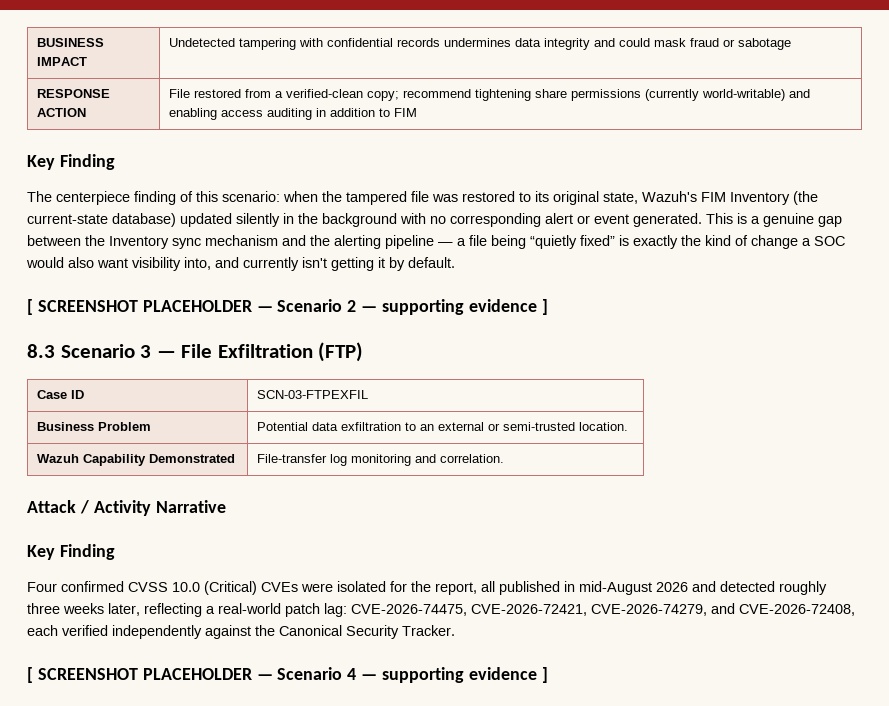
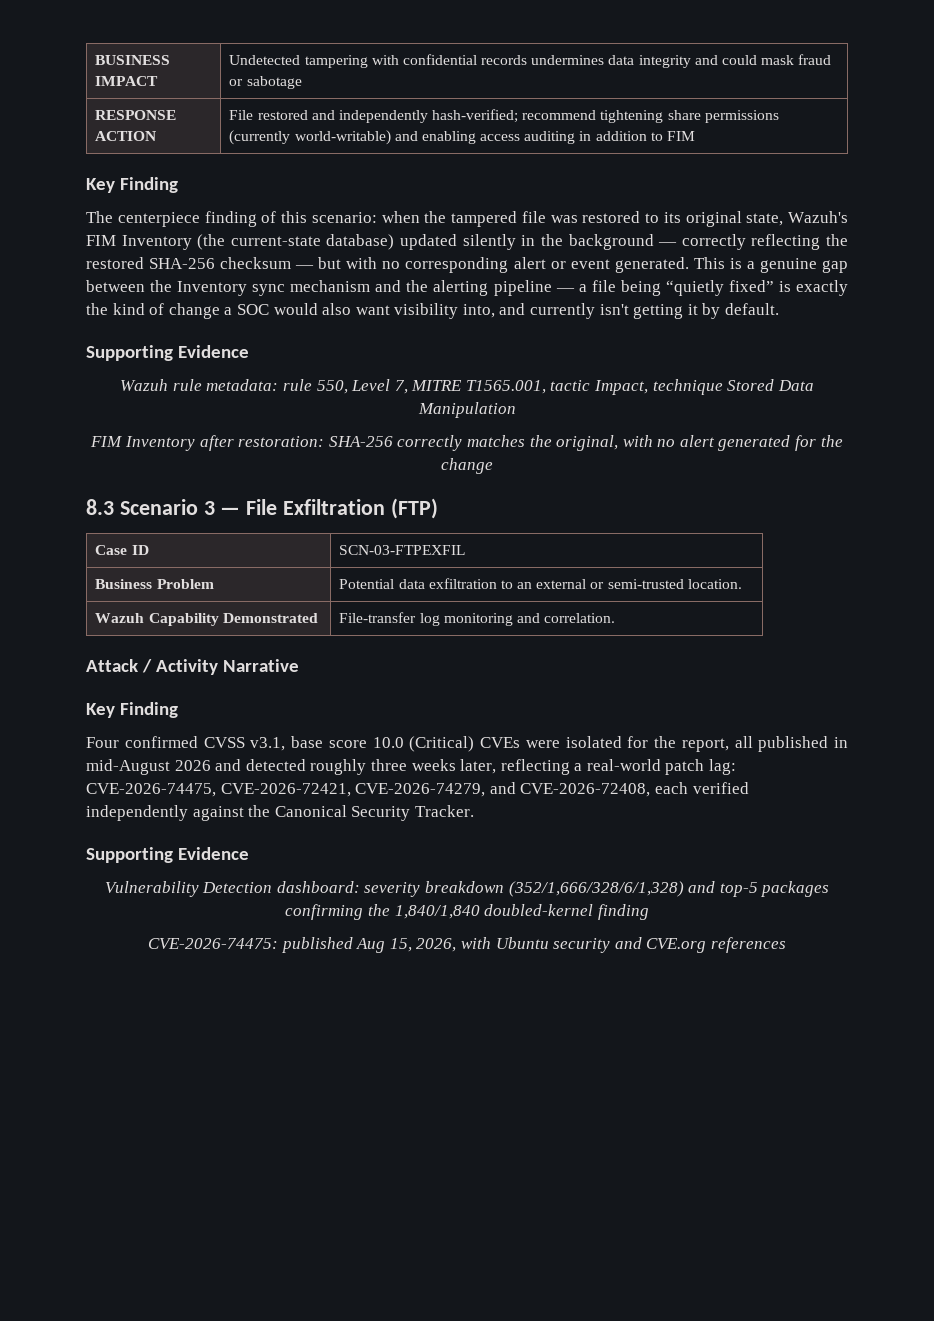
- RESPONSE ACTION | File restored from a verified-clean copy; recommend tightening share permissions (currently world-writable) and enabling access auditing in addition to FIM
+ RESPONSE ACTION | File restored and independently hash-verified; recommend tightening share permissions (currently world-writable) and enabling access auditing in addition to FIM
- The centerpiece finding of this scenario: when the tampered file was restored to its original state, Wazuh's FIM Inventory (the current-state database) updated silently in the background with no corresponding alert or event generated.
+ The centerpiece finding of this scenario: when the tampered file was restored to its original state, Wazuh's FIM Inventory (the current-state database) updated silently in the background — correctly reflecting the restored SHA-256 checksum — but with no corresponding alert or event generated.
  This is a genuine gap between the Inventory sync mechanism and the alerting pipeline — a file being “quietly fixed” is exactly the kind of change a SOC would also want visibility into, and currently isn't getting it by default.
- [ SCREENSHOT PLACEHOLDER — Scenario 2 — supporting evidence ]
+ Supporting Evidence
+ Wazuh rule metadata: rule 550, Level 7, MITRE T1565.001, tactic Impact, technique Stored Data Manipulation
+ FIM Inventory after restoration: SHA-256 correctly matches the original, with no alert generated for the change
- Four confirmed CVSS 10.0 (Critical) CVEs were isolated for the report, all published in mid-August 2026 and detected roughly three weeks later, reflecting a real-world patch lag: CVE-2026-74475, CVE-2026-72421, CVE-2026-74279, and CVE-2026-72408, each verified independently against the Canonical Security Tracker.
- [ SCREENSHOT PLACEHOLDER — Scenario 4 — supporting evidence ]
+ Four confirmed CVSS v3.1, base score 10.0 (Critical) CVEs were isolated for the report, all published in mid-August 2026 and detected roughly three weeks later, reflecting a real-world patch lag: CVE-2026-74475, CVE-2026-72421, CVE-2026-74279, and CVE-2026-72408, each verified independently against the Canonical Security Tracker.
+ Supporting Evidence
+ Vulnerability Detection dashboard: severity breakdown (352/1,666/328/6/1,328) and top-5 packages confirming the 1,840/1,840 doubled-kernel finding
+ CVE-2026-74475: published Aug 15, 2026, with Ubuntu security and CVE.org references

